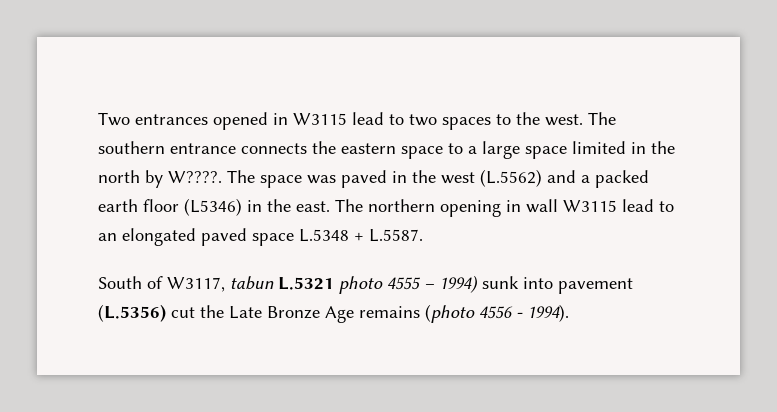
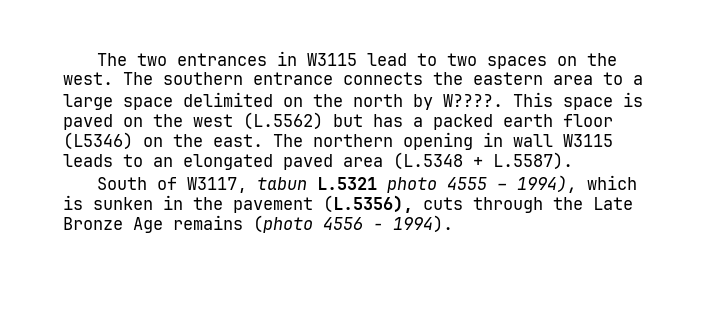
- Two entrances opened in W3115 lead to two spaces to the west.
+ The two entrances in W3115 lead to two spaces on the west.
- The southern entrance connects the eastern space to a large space limited in the north by W????.
+ The southern entrance connects the eastern area to a large space delimited on the north by W????.
- The space was paved in the west (L.5562) and a packed earth floor (L5346) in the east.
+ This space is paved on the west (L.5562) but has a packed earth floor (L5346) on the east.
- The northern opening in wall W3115 lead to an elongated paved space L.5348 + L.5587.
+ The northern opening in wall W3115 leads to an elongated paved area (L.5348 + L.5587).
- South of W3117, tabun L.5321 photo 4555 – 1994) sunk into pavement (L.5356) cut the Late Bronze Age remains (photo 4556 - 1994).
+ South of W3117, tabun L.5321 photo 4555 – 1994), which is sunken in the pavement (L.5356), cuts through the Late Bronze Age remains (photo 4556 - 1994).

